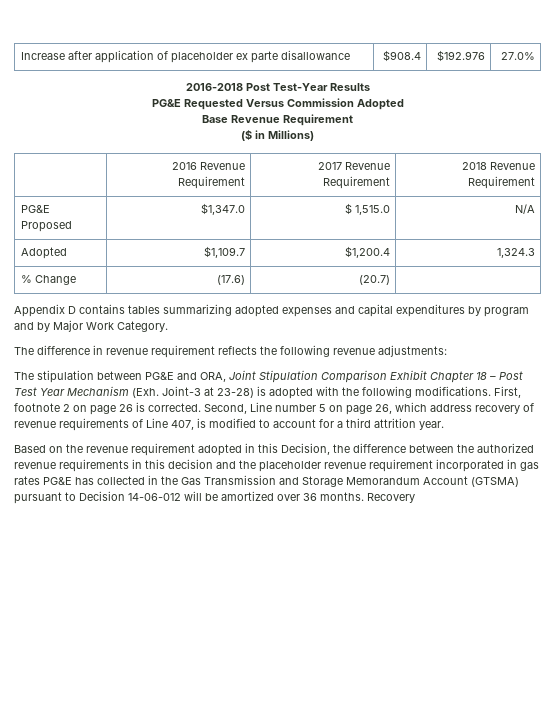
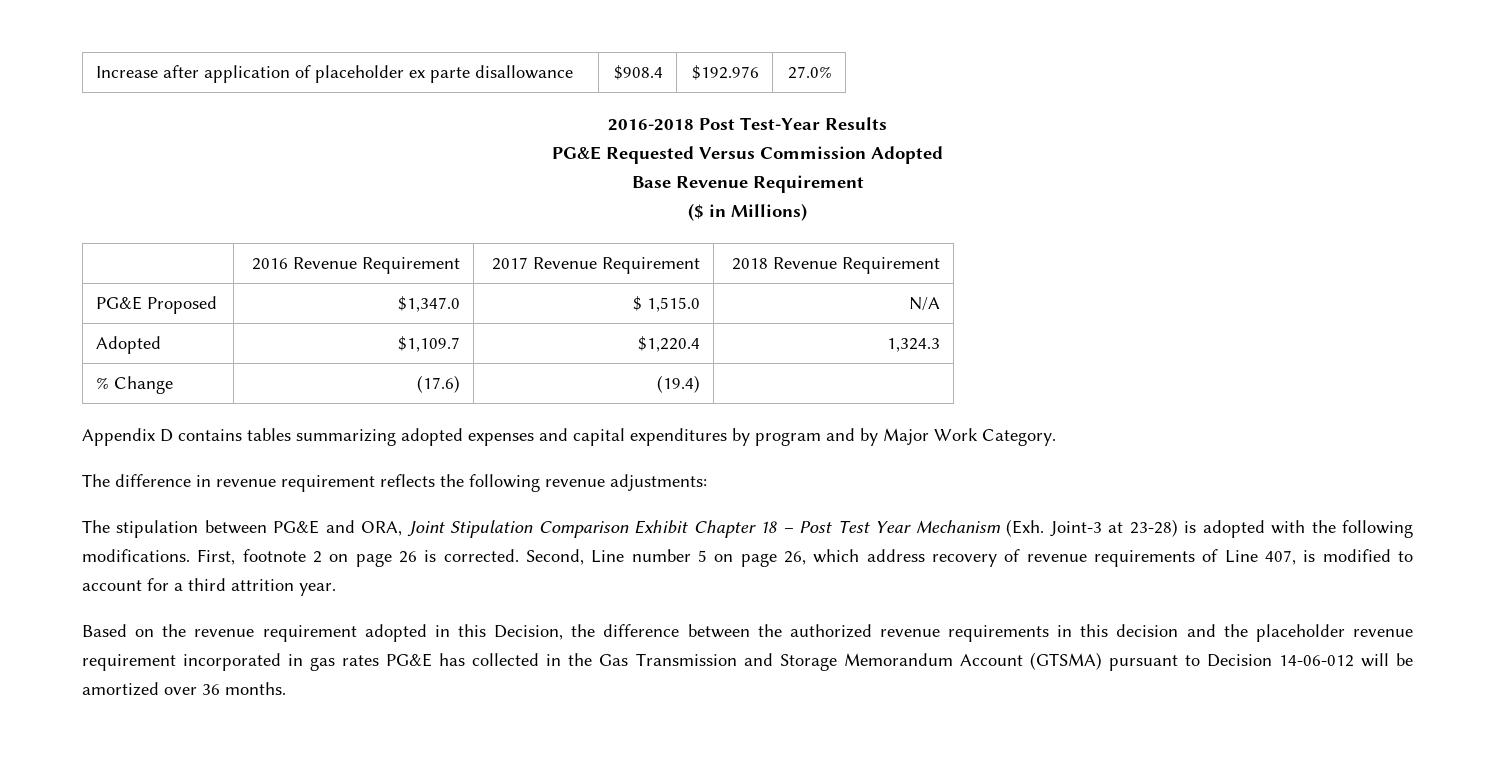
- Adopted | $1,109.7 | $1,200.4 | 1,324.3
+ Adopted | $1,109.7 | $1,220.4 | 1,324.3
- % Change | (17.6) | (20.7) |
+ % Change | (17.6) | (19.4) |
- Recovery

